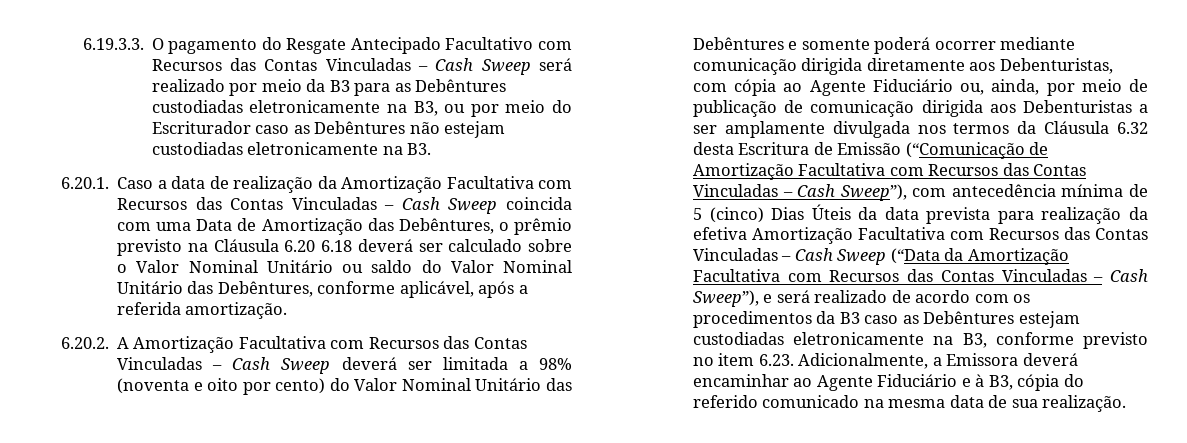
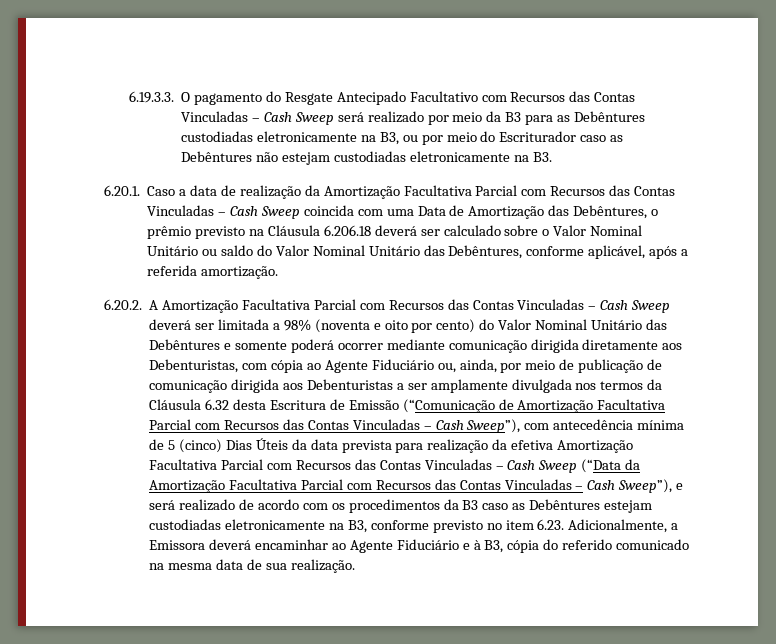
- 6.20.1. Caso a data de realização da Amortização Facultativa com Recursos das Contas Vinculadas – Cash Sweep coincida com uma Data de Amortização das Debêntures, o prêmio previsto na Cláusula 6.20 6.18 deverá ser calculado sobre o Valor Nominal Unitário ou saldo do Valor Nominal Unitário das Debêntures, conforme aplicável, após a referida amortização.
+ 6.20.1. Caso a data de realização da Amortização Facultativa Parcial com Recursos das Contas Vinculadas – Cash Sweep coincida com uma Data de Amortização das Debêntures, o prêmio previsto na Cláusula 6.206.18 deverá ser calculado sobre o Valor Nominal Unitário ou saldo do Valor Nominal Unitário das Debêntures, conforme aplicável, após a referida amortização.
- 6.20.2. A Amortização Facultativa com Recursos das Contas Vinculadas – Cash Sweep deverá ser limitada a 98% (noventa e oito por cento) do Valor Nominal Unitário das Debêntures e somente poderá ocorrer mediante comunicação dirigida diretamente aos Debenturistas, com cópia ao Agente Fiduciário ou, ainda, por meio de publicação de comunicação dirigida aos Debenturistas a ser amplamente divulgada nos termos da Cláusula 6.32 desta Escritura de Emissão (“Comunicação de Amortização Facultativa com Recursos das Contas Vinculadas – Cash Sweep”), com antecedência mínima de 5 (cinco) Dias Úteis da data prevista para realização da efetiva Amortização Facultativa com Recursos das Contas Vinculadas – Cash Sweep (“Data da Amortização Facultativa com Recursos das Contas Vinculadas – Cash Sweep”), e será realizado de acordo com os procedimentos da B3 caso as Debêntures estejam custodiadas eletronicamente na B3, conforme previsto no item 6.23. Adicionalmente, a Emissora deverá encaminhar ao Agente Fiduciário e à B3, cópia do referido comunicado na mesma data de sua realização.
+ 6.20.2. A Amortização Facultativa Parcial com Recursos das Contas Vinculadas – Cash Sweep deverá ser limitada a 98% (noventa e oito por cento) do Valor Nominal Unitário das Debêntures e somente poderá ocorrer mediante comunicação dirigida diretamente aos Debenturistas, com cópia ao Agente Fiduciário ou, ainda, por meio de publicação de comunicação dirigida aos Debenturistas a ser amplamente divulgada nos termos da Cláusula 6.32 desta Escritura de Emissão (“Comunicação de Amortização Facultativa Parcial com Recursos das Contas Vinculadas – Cash Sweep”), com antecedência mínima de 5 (cinco) Dias Úteis da data prevista para realização da efetiva Amortização Facultativa Parcial com Recursos das Contas Vinculadas – Cash Sweep (“Data da Amortização Facultativa Parcial com Recursos das Contas Vinculadas – Cash Sweep”), e será realizado de acordo com os procedimentos da B3 caso as Debêntures estejam custodiadas eletronicamente na B3, conforme previsto no item 6.23. Adicionalmente, a Emissora deverá encaminhar ao Agente Fiduciário e à B3, cópia do referido comunicado na mesma data de sua realização.

